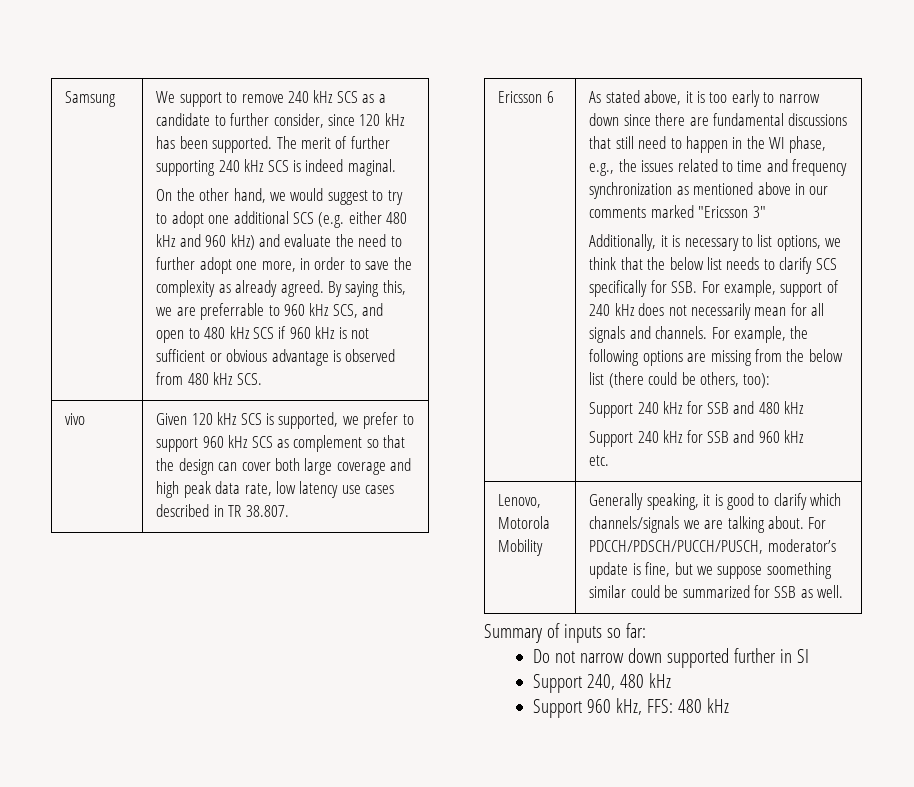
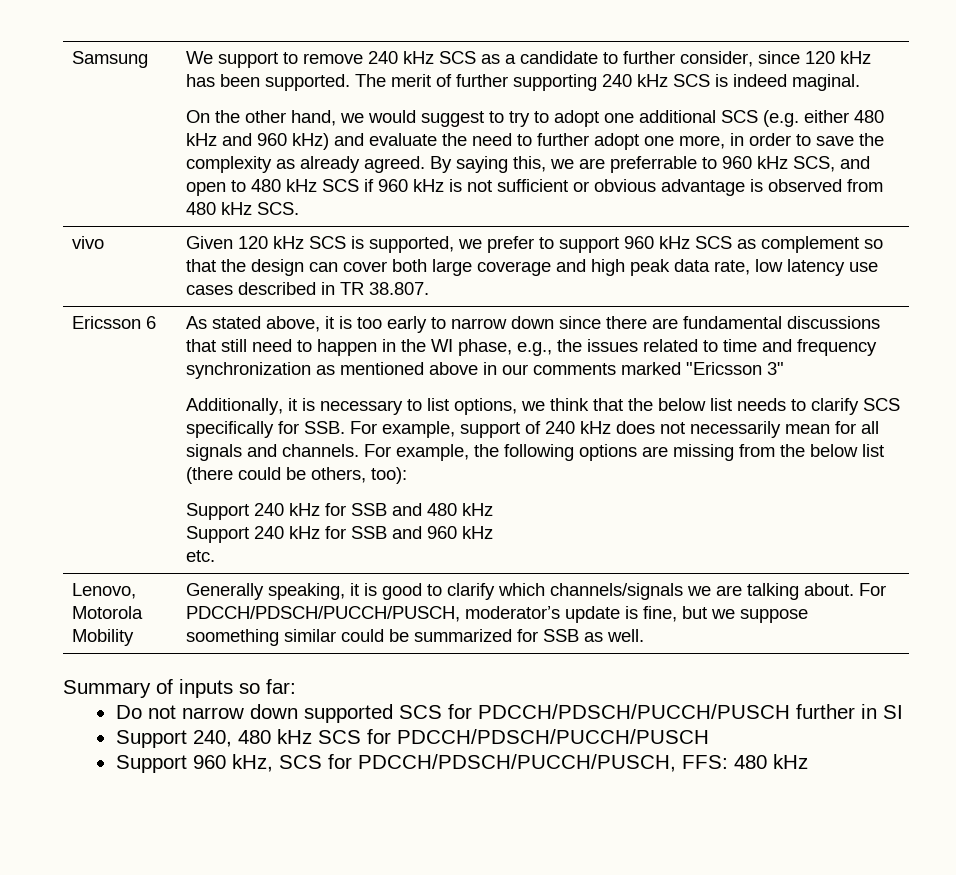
- Do not narrow down supported further in SI
+ Do not narrow down supported SCS for PDCCH/PDSCH/PUCCH/PUSCH further in SI
- Support 240, 480 kHz
+ Support 240, 480 kHz SCS for PDCCH/PDSCH/PUCCH/PUSCH
- Support 960 kHz, FFS: 480 kHz
+ Support 960 kHz, SCS for PDCCH/PDSCH/PUCCH/PUSCH, FFS: 480 kHz

